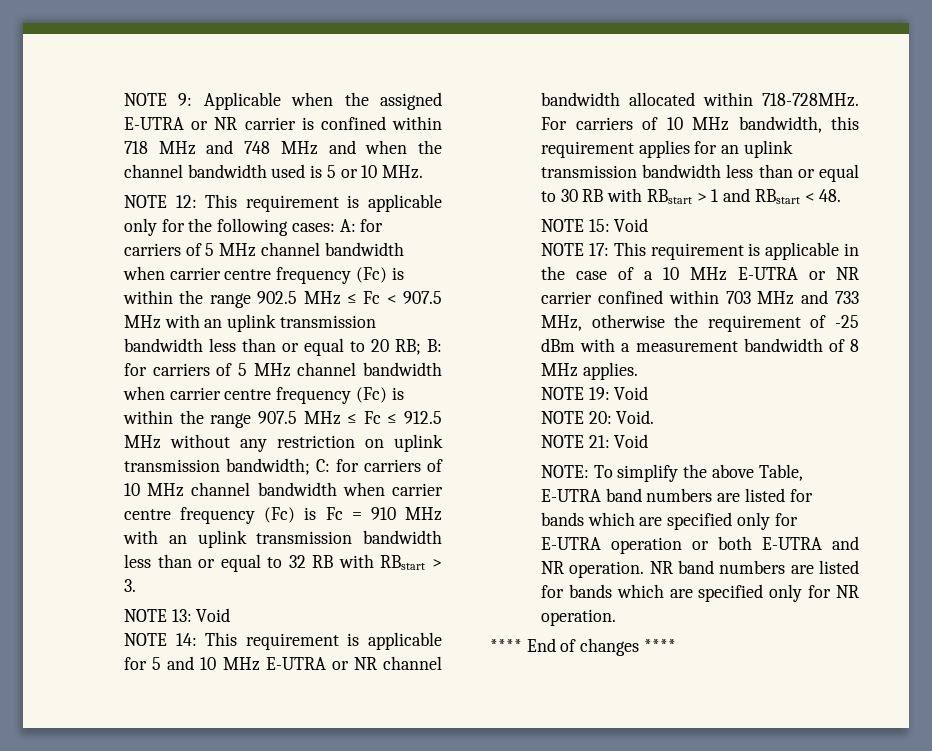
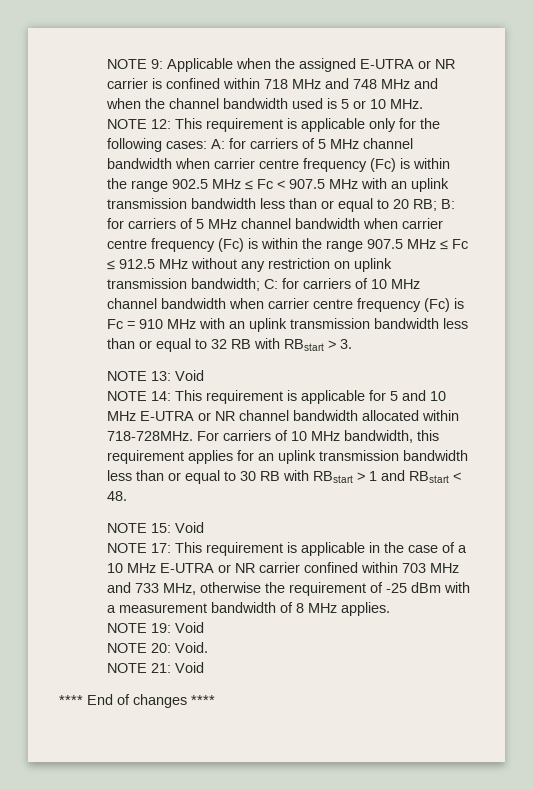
- NOTE: To simplify the above Table, E-UTRA band numbers are listed for bands which are specified only for E-UTRA operation or both E-UTRA and NR operation. NR band numbers are listed for bands which are specified only for NR operation.

